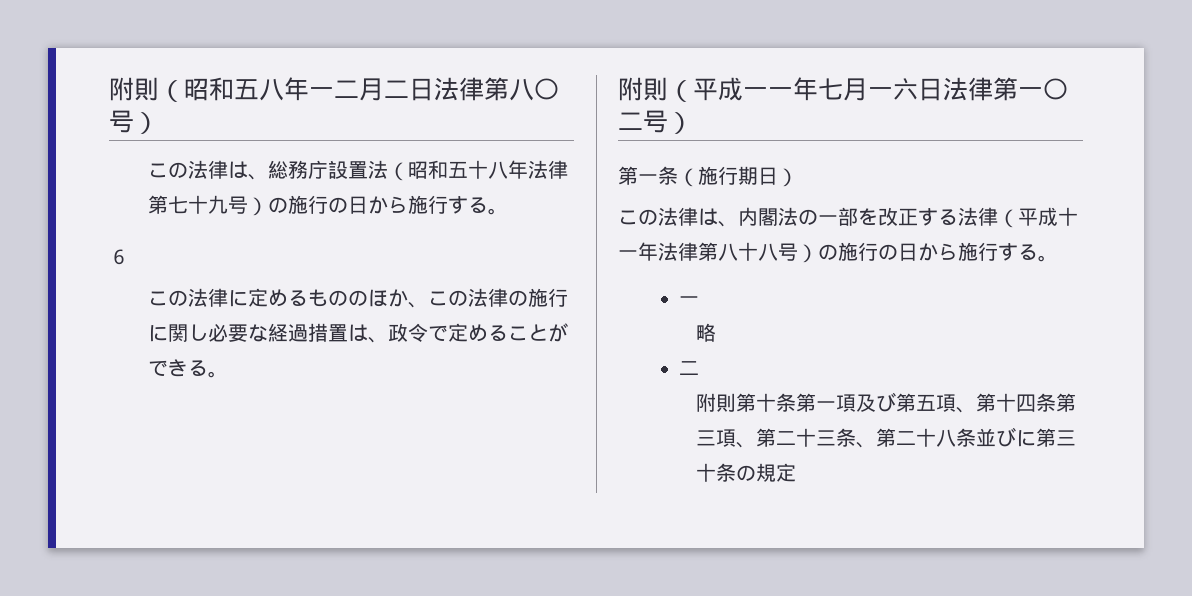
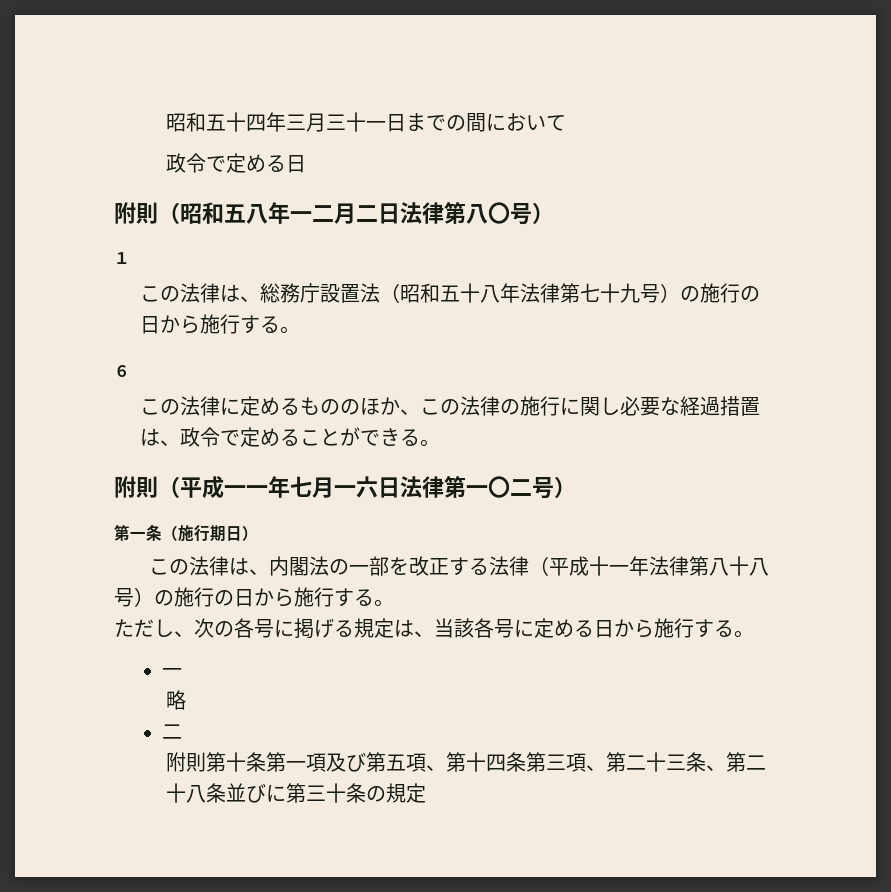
+ 昭和五十四年三月三十一日までの間において
+ 政令で定める日
+ １
+ ただし、次の各号に掲げる規定は、当該各号に定める日から施行する。

